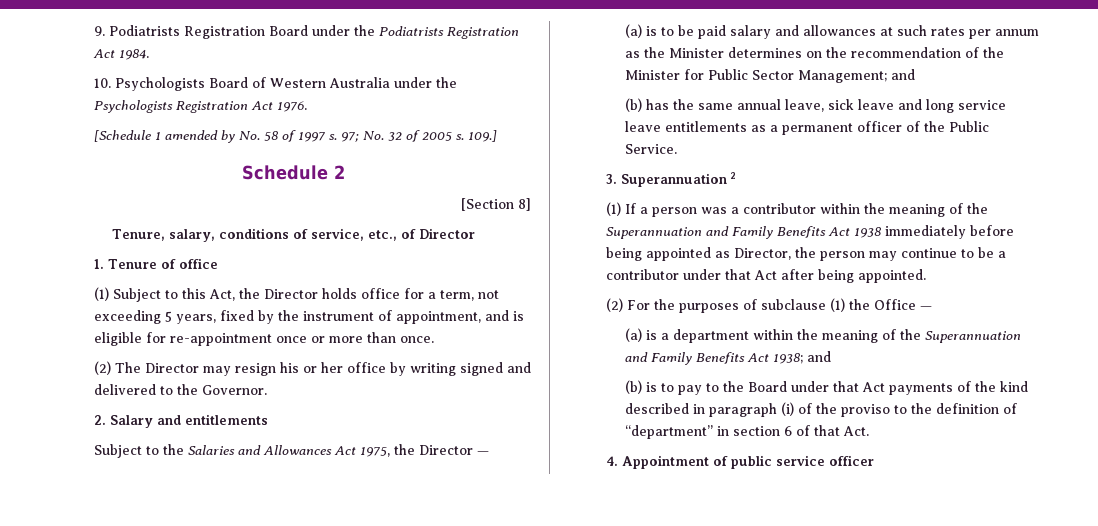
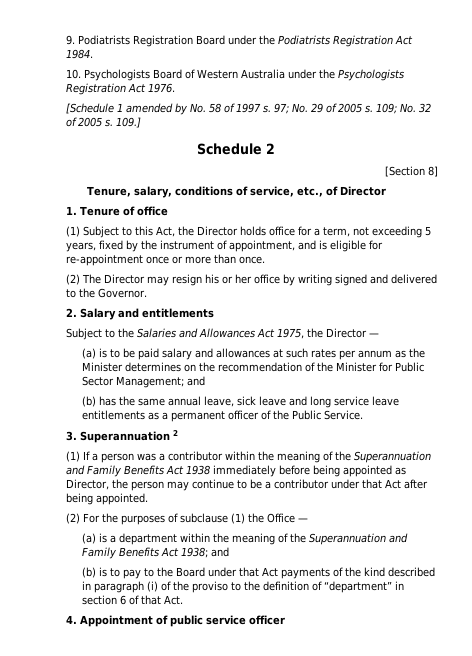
- 97; No. 32 of 2005 s.
+ 97; No. 29 of 2005 s. 109; No. 32 of 2005 s.

